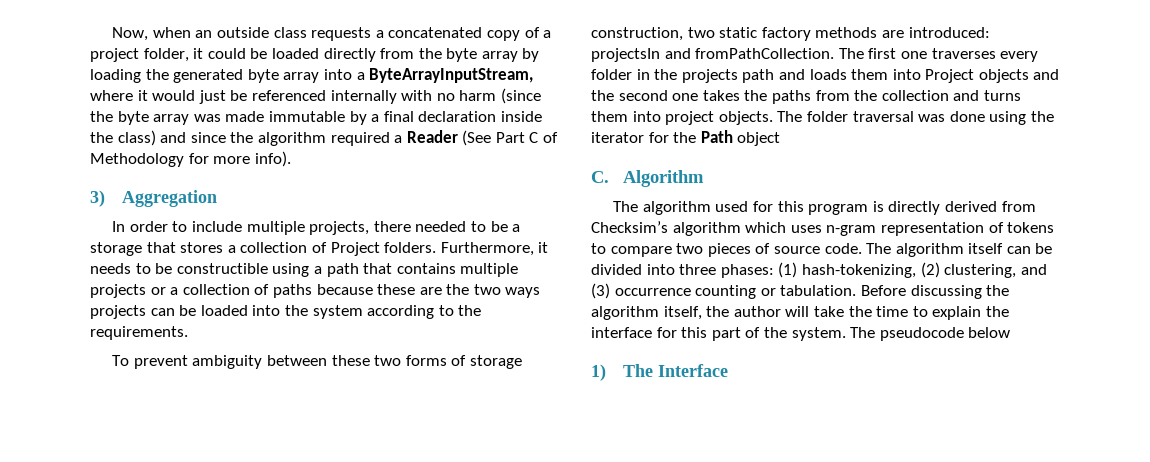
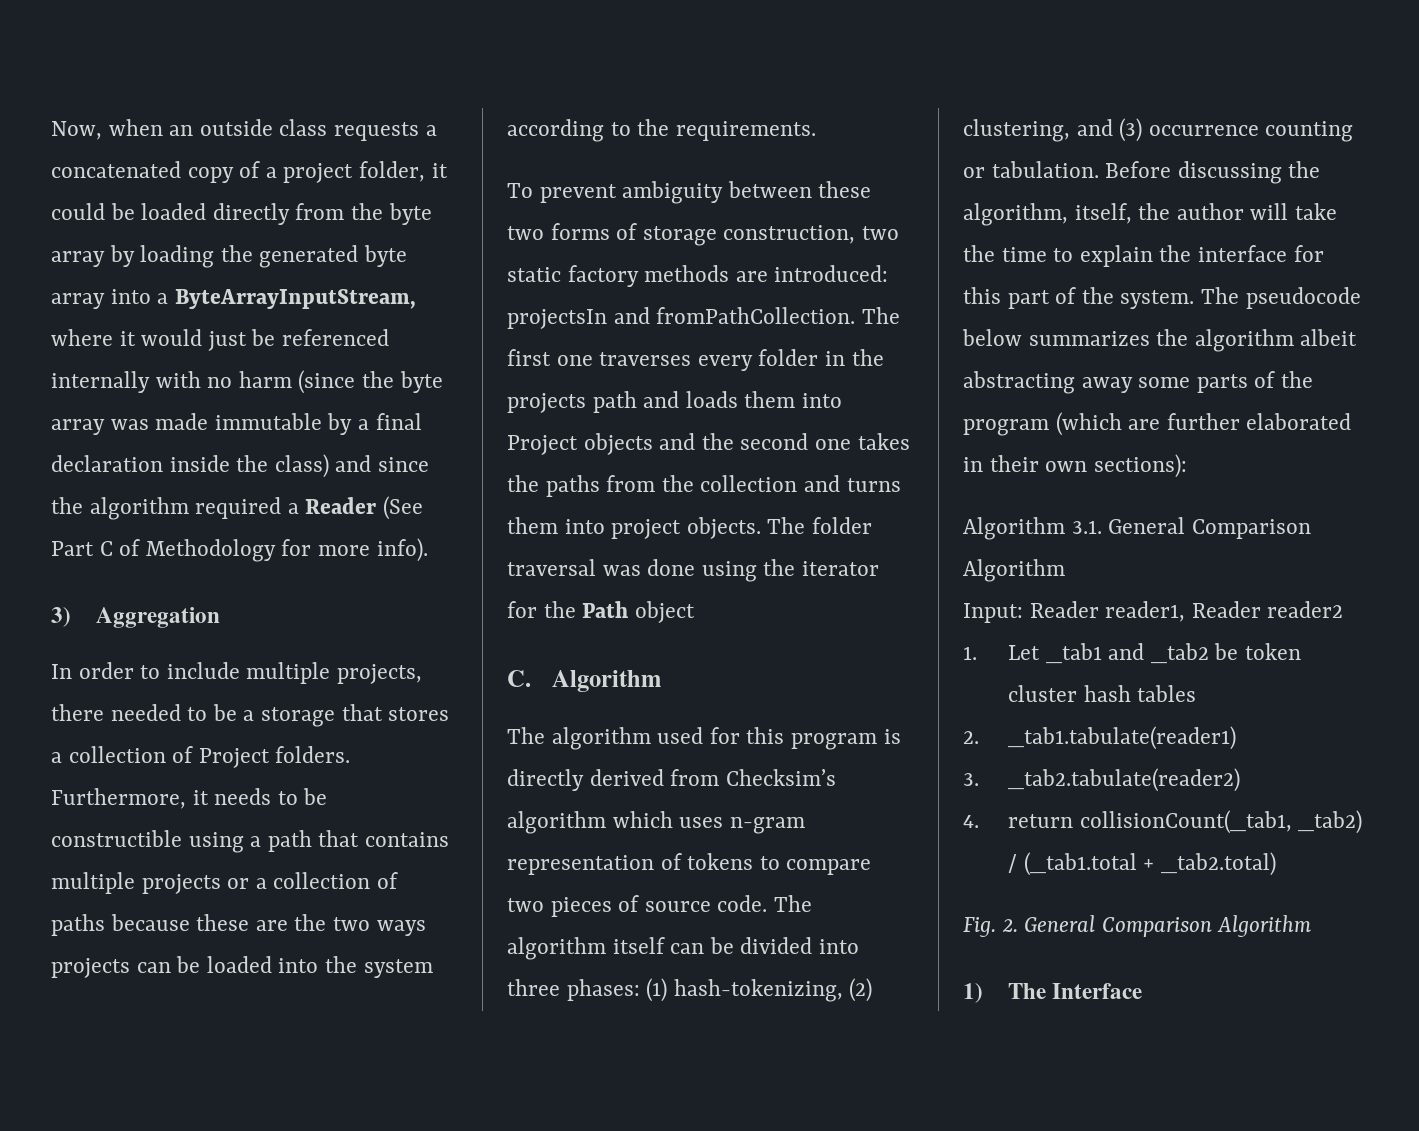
- Before discussing the algorithm itself, the author will take the time to explain the interface for this part of the system.
+ Before discussing the algorithm, itself, the author will take the time to explain the interface for this part of the system.
- The pseudocode below
+ The pseudocode below summarizes the algorithm albeit abstracting away some parts of the program (which are further elaborated in their own sections):
+ Algorithm 3.1. General Comparison Algorithm
+ Input: Reader reader1, Reader reader2
+ 1. Let _tab1 and _tab2 be token cluster hash tables
+ 2. _tab1.tabulate(reader1)
+ 3. _tab2.tabulate(reader2)
+ 4. return collisionCount(_tab1, _tab2) / (_tab1.total + _tab2.total)
+ Fig. 2. General Comparison Algorithm

